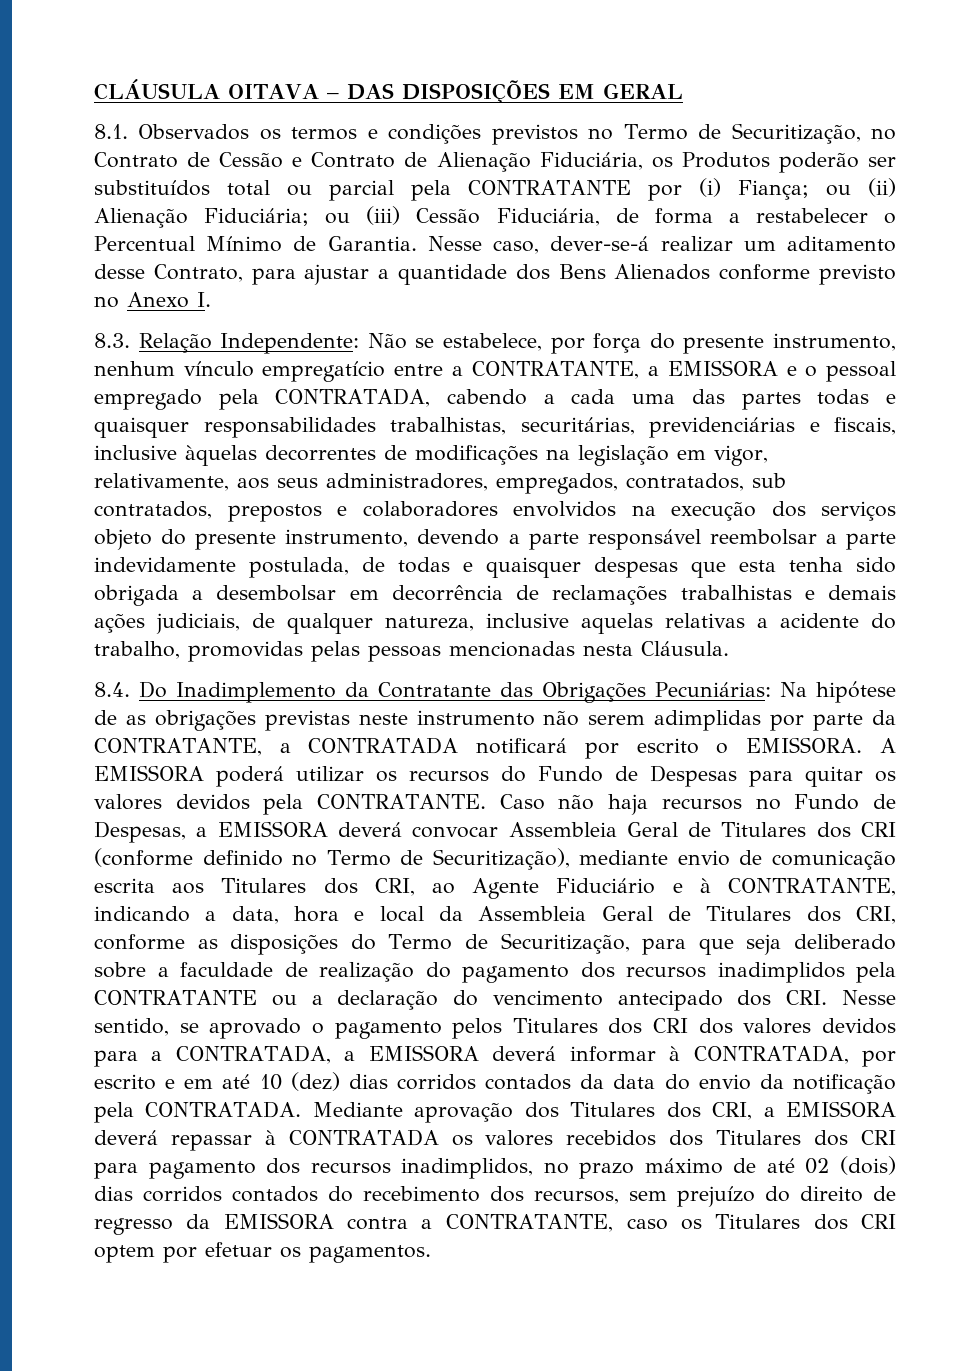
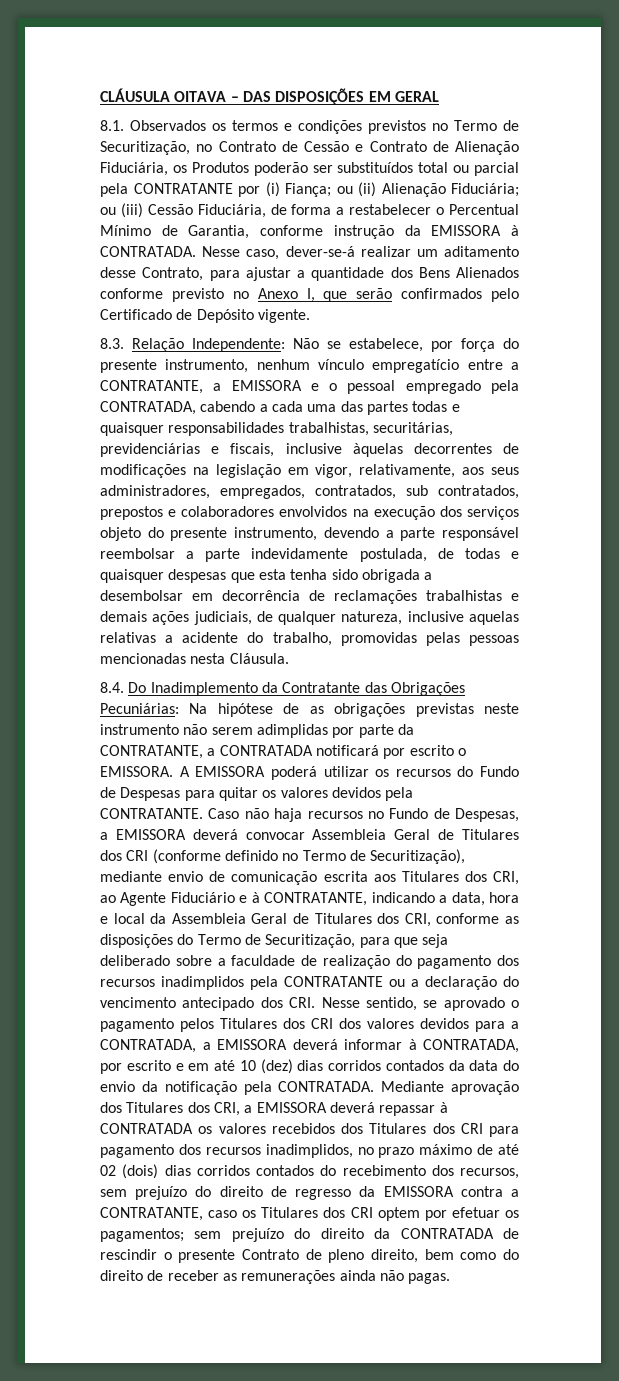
- 8.1. Observados os termos e condições previstos no Termo de Securitização, no Contrato de Cessão e Contrato de Alienação Fiduciária, os Produtos poderão ser substituídos total ou parcial pela CONTRATANTE por (i) Fiança; ou (ii) Alienação Fiduciária; ou (iii) Cessão Fiduciária, de forma a restabelecer o Percentual Mínimo de Garantia.
+ 8.1. Observados os termos e condições previstos no Termo de Securitização, no Contrato de Cessão e Contrato de Alienação Fiduciária, os Produtos poderão ser substituídos total ou parcial pela CONTRATANTE por (i) Fiança; ou (ii) Alienação Fiduciária; ou (iii) Cessão Fiduciária, de forma a restabelecer o Percentual Mínimo de Garantia, conforme instrução da EMISSORA à CONTRATADA.
- Nesse caso, dever-se-á realizar um aditamento desse Contrato, para ajustar a quantidade dos Bens Alienados conforme previsto no Anexo I.
+ Nesse caso, dever-se-á realizar um aditamento desse Contrato, para ajustar a quantidade dos Bens Alienados conforme previsto no Anexo I, que serão confirmados pelo Certificado de Depósito vigente.
- Mediante aprovação dos Titulares dos CRI, a EMISSORA deverá repassar à CONTRATADA os valores recebidos dos Titulares dos CRI para pagamento dos recursos inadimplidos, no prazo máximo de até 02 (dois) dias corridos contados do recebimento dos recursos, sem prejuízo do direito de regresso da EMISSORA contra a CONTRATANTE, caso os Titulares dos CRI optem por efetuar os pagamentos.
+ Mediante aprovação dos Titulares dos CRI, a EMISSORA deverá repassar à CONTRATADA os valores recebidos dos Titulares dos CRI para pagamento dos recursos inadimplidos, no prazo máximo de até 02 (dois) dias corridos contados do recebimento dos recursos, sem prejuízo do direito de regresso da EMISSORA contra a CONTRATANTE, caso os Titulares dos CRI optem por efetuar os pagamentos; sem prejuízo do direito da CONTRATADA de rescindir o presente Contrato de pleno direito, bem como do direito de receber as remunerações ainda não pagas.

